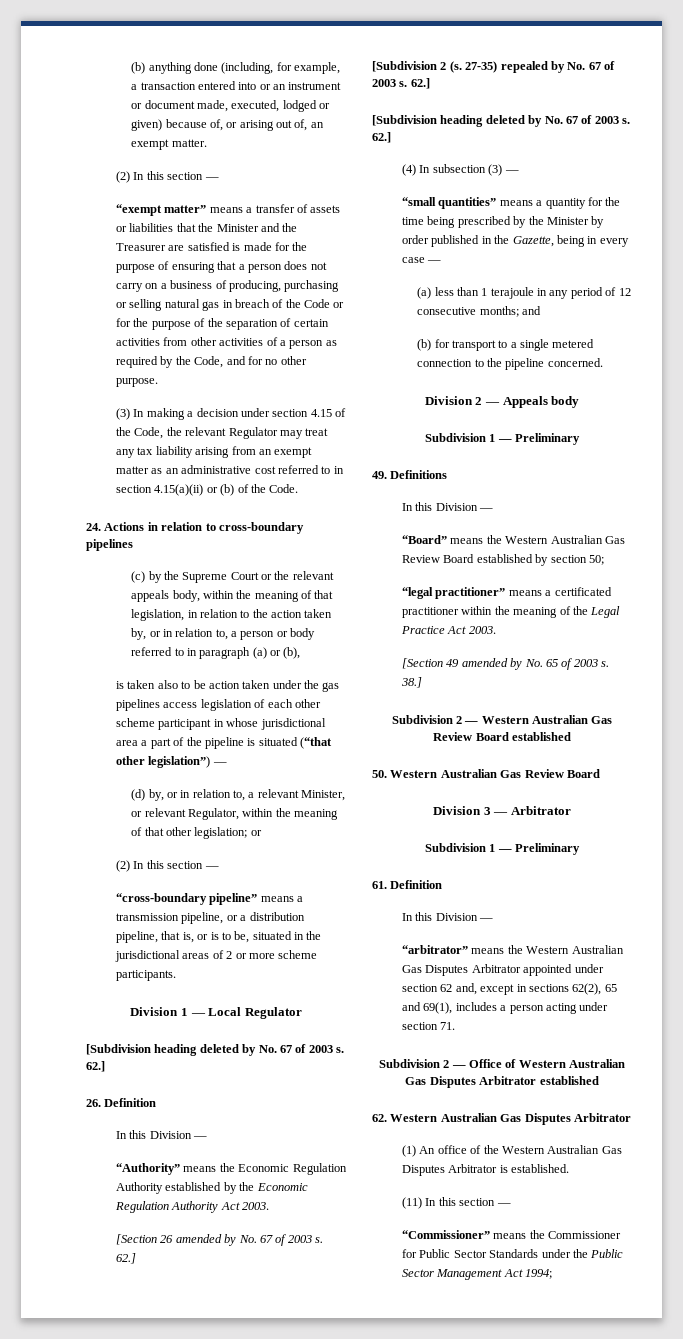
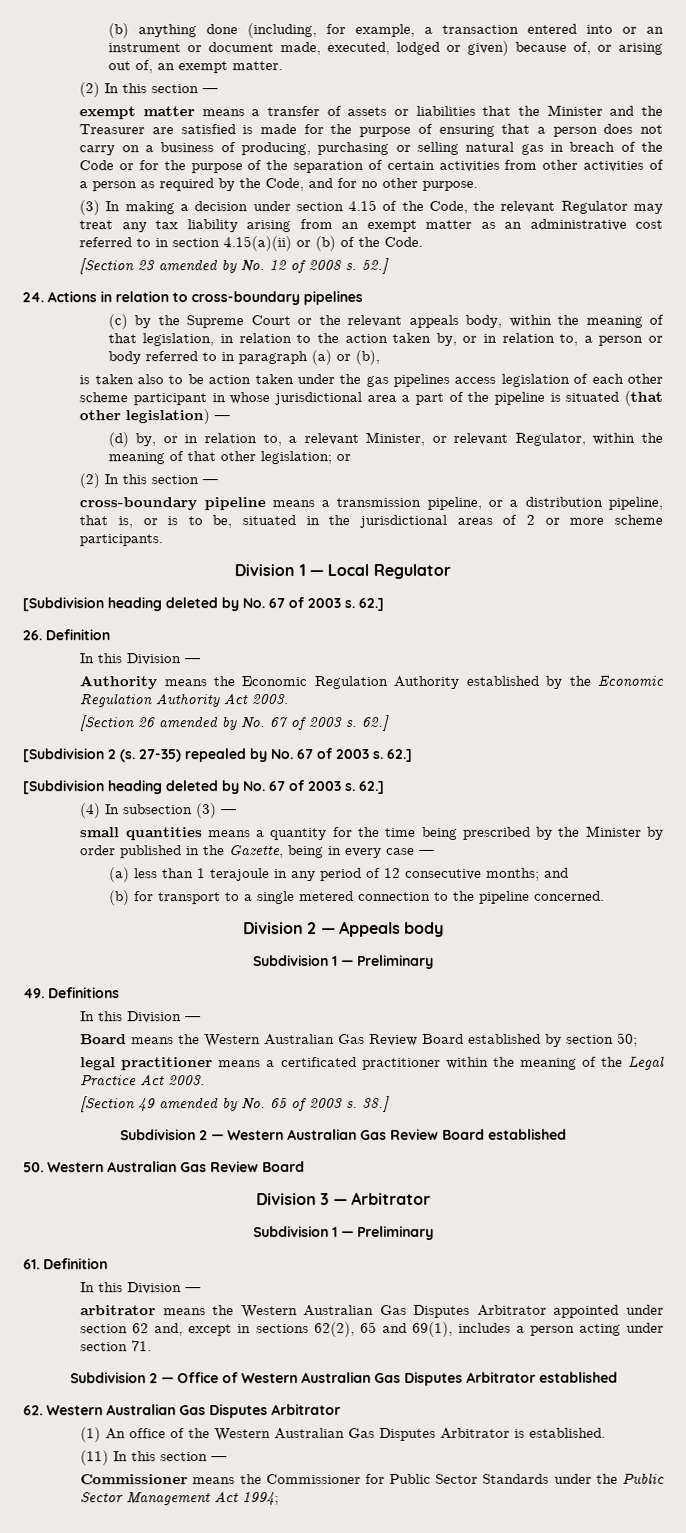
- “exempt matter” means a transfer of assets or liabilities that the Minister and the Treasurer are satisfied is made for the purpose of ensuring that a person does not carry on a business of producing, purchasing or selling natural gas in breach of the Code or for the purpose of the separation of certain activities from other activities of a person as required by the Code, and for no other purpose.
+ exempt matter means a transfer of assets or liabilities that the Minister and the Treasurer are satisfied is made for the purpose of ensuring that a person does not carry on a business of producing, purchasing or selling natural gas in breach of the Code or for the purpose of the separation of certain activities from other activities of a person as required by the Code, and for no other purpose.
+ [Section 23 amended by No. 12 of 2008 s. 52.]
- is taken also to be action taken under the gas pipelines access legislation of each other scheme participant in whose jurisdictional area a part of the pipeline is situated (“that other legislation”) —
+ is taken also to be action taken under the gas pipelines access legislation of each other scheme participant in whose jurisdictional area a part of the pipeline is situated (that other legislation) —
- “cross-boundary pipeline” means a transmission pipeline, or a distribution pipeline, that is, or is to be, situated in the jurisdictional areas of 2 or more scheme participants.
+ cross-boundary pipeline means a transmission pipeline, or a distribution pipeline, that is, or is to be, situated in the jurisdictional areas of 2 or more scheme participants.
- “Authority” means the Economic Regulation Authority established by the Economic Regulation Authority Act 2003.
+ Authority means the Economic Regulation Authority established by the Economic Regulation Authority Act 2003.
- “small quantities” means a quantity for the time being prescribed by the Minister by order published in the Gazette, being in every case —
+ small quantities means a quantity for the time being prescribed by the Minister by order published in the Gazette, being in every case —
- “Board” means the Western Australian Gas Review Board established by section 50;
+ Board means the Western Australian Gas Review Board established by section 50;
- “legal practitioner” means a certificated practitioner within the meaning of the Legal Practice Act 2003.
+ legal practitioner means a certificated practitioner within the meaning of the Legal Practice Act 2003.
- “arbitrator” means the Western Australian Gas Disputes Arbitrator appointed under section 62 and, except in sections 62(2), 65 and 69(1), includes a person acting under section 71.
+ arbitrator means the Western Australian Gas Disputes Arbitrator appointed under section 62 and, except in sections 62(2), 65 and 69(1), includes a person acting under section 71.
- “Commissioner” means the Commissioner for Public Sector Standards under the Public Sector Management Act 1994;
+ Commissioner means the Commissioner for Public Sector Standards under the Public Sector Management Act 1994;

